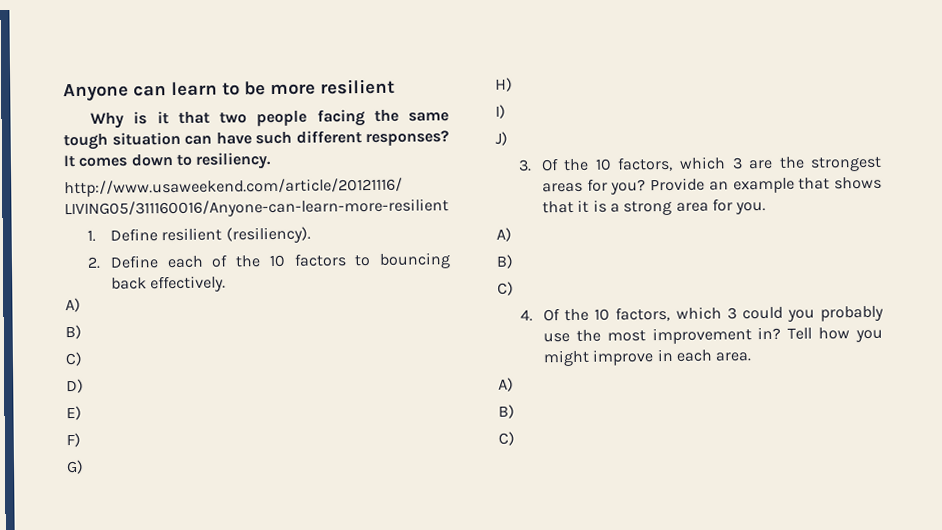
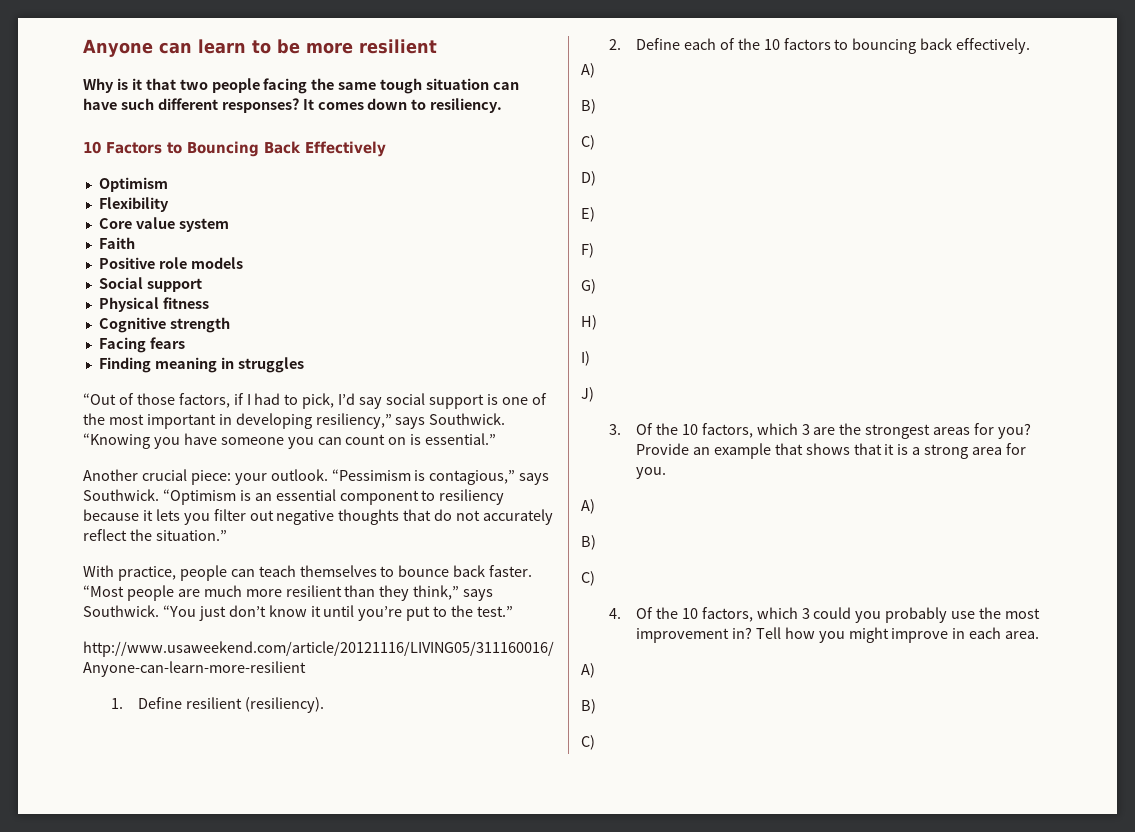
+ 10 Factors to Bouncing Back Effectively
+ Optimism
+ Flexibility
+ Core value system
+ Faith
+ Positive role models
+ Social support
+ Physical fitness
+ Cognitive strength
+ Facing fears
+ Finding meaning in struggles
+ “Out of those factors, if I had to pick, I’d say social support is one of the most important in developing resiliency,” says Southwick. “Knowing you have someone you can count on is essential.”
+ Another crucial piece: your outlook. “Pessimism is contagious,” says Southwick. “Optimism is an essential component to resiliency because it lets you filter out negative thoughts that do not accurately reflect the situation.”
+ With practice, people can teach themselves to bounce back faster. “Most people are much more resilient than they think,” says Southwick. “You just don’t know it until you’re put to the test.”

